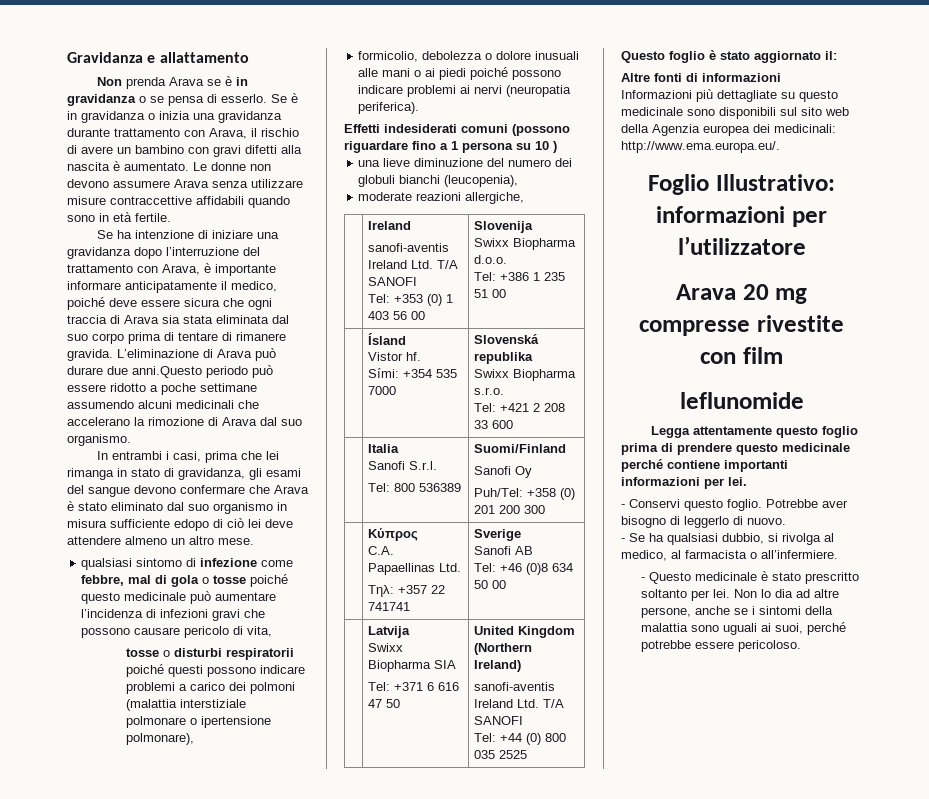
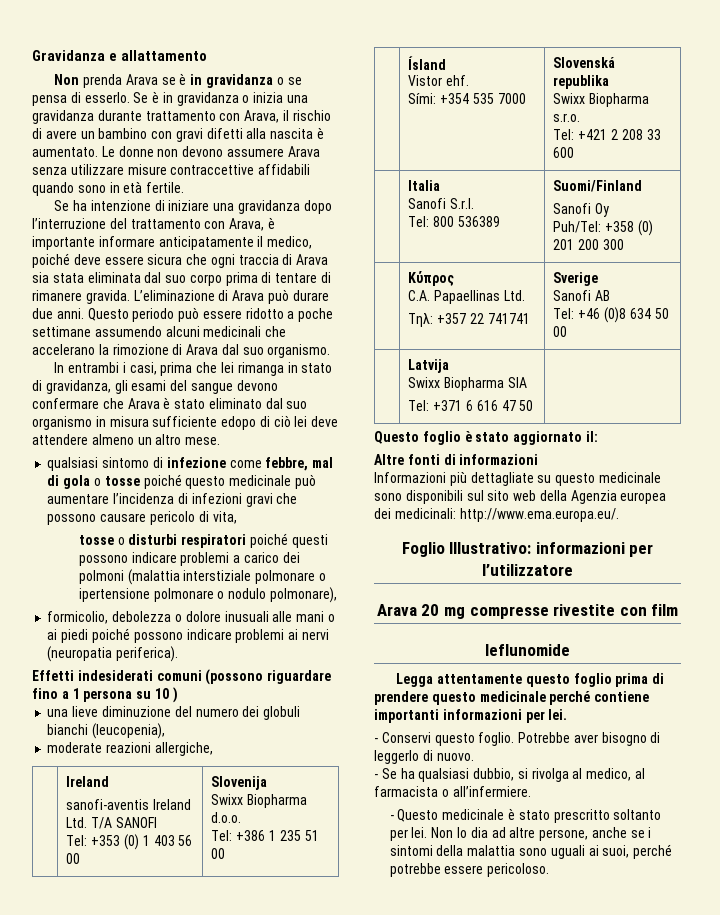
- L’eliminazione di Arava può durare due anni.Questo periodo può essere ridotto a poche settimane assumendo alcuni medicinali che accelerano la rimozione di Arava dal suo organismo.
+ L’eliminazione di Arava può durare due anni. Questo periodo può essere ridotto a poche settimane assumendo alcuni medicinali che accelerano la rimozione di Arava dal suo organismo.
- tosse o disturbi respiratorii poiché questi possono indicare problemi a carico dei polmoni (malattia interstiziale polmonare o ipertensione polmonare),
+ tosse o disturbi respiratori poiché questi possono indicare problemi a carico dei polmoni (malattia interstiziale polmonare o ipertensione polmonare o nodulo polmonare),
  | Ísland
- Vistor hf.
+ Vistor ehf.
  | Latvija
  Swixx Biopharma SIA
- Tel: +371 6 616 47 50 | United Kingdom (Northern Ireland)
- sanofi-aventis Ireland Ltd. T/A SANOFI
- Tel: +44 (0) 800 035 2525
+ Tel: +371 6 616 47 50 |

